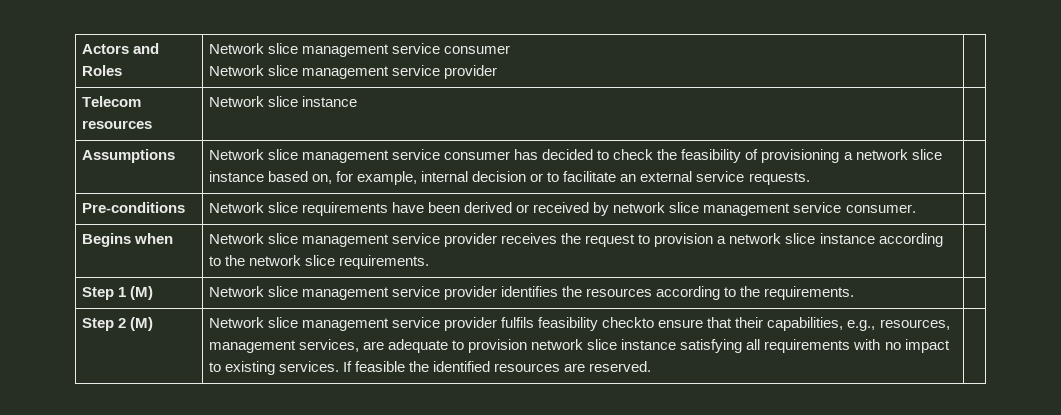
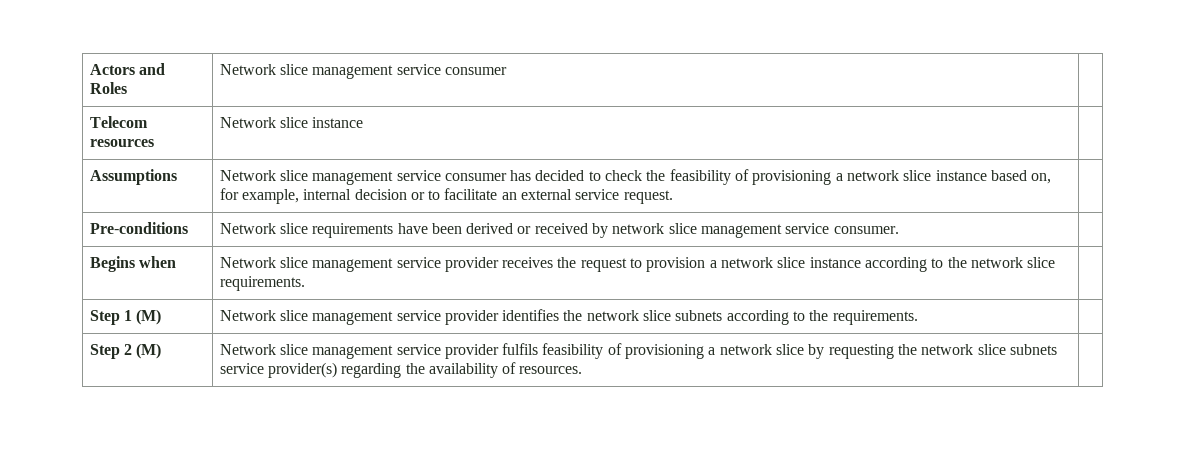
- Actors and Roles | Network slice management service consumer
- Network slice management service provider |
+ Actors and Roles | Network slice management service consumer |
- Assumptions | Network slice management service consumer has decided to check the feasibility of provisioning a network slice instance based on, for example, internal decision or to facilitate an external service requests. |
+ Assumptions | Network slice management service consumer has decided to check the feasibility of provisioning a network slice instance based on, for example, internal decision or to facilitate an external service request. |
- Step 1 (M) | Network slice management service provider identifies the resources according to the requirements. |
+ Step 1 (M) | Network slice management service provider identifies the network slice subnets according to the requirements. |
- Network slice management service provider fulfils feasibility checkto ensure that their capabilities, e.g., resources, management services, are adequate to provision network slice instance satisfying all requirements with no impact to existing services. If feasible the identified resources are reserved.
+ Network slice management service provider fulfils feasibility of provisioning a network slice by requesting the network slice subnets service provider(s) regarding the availability of resources.

